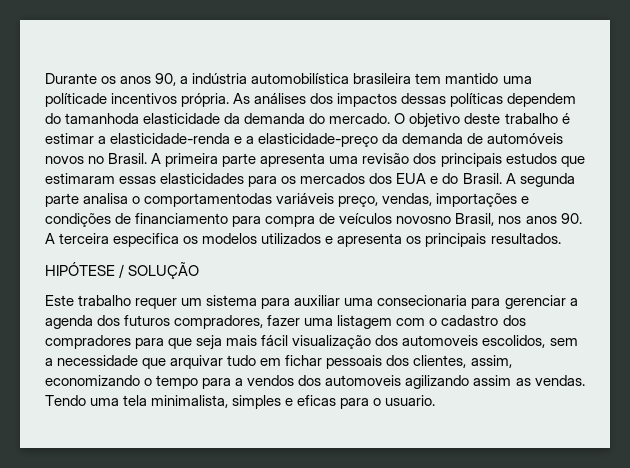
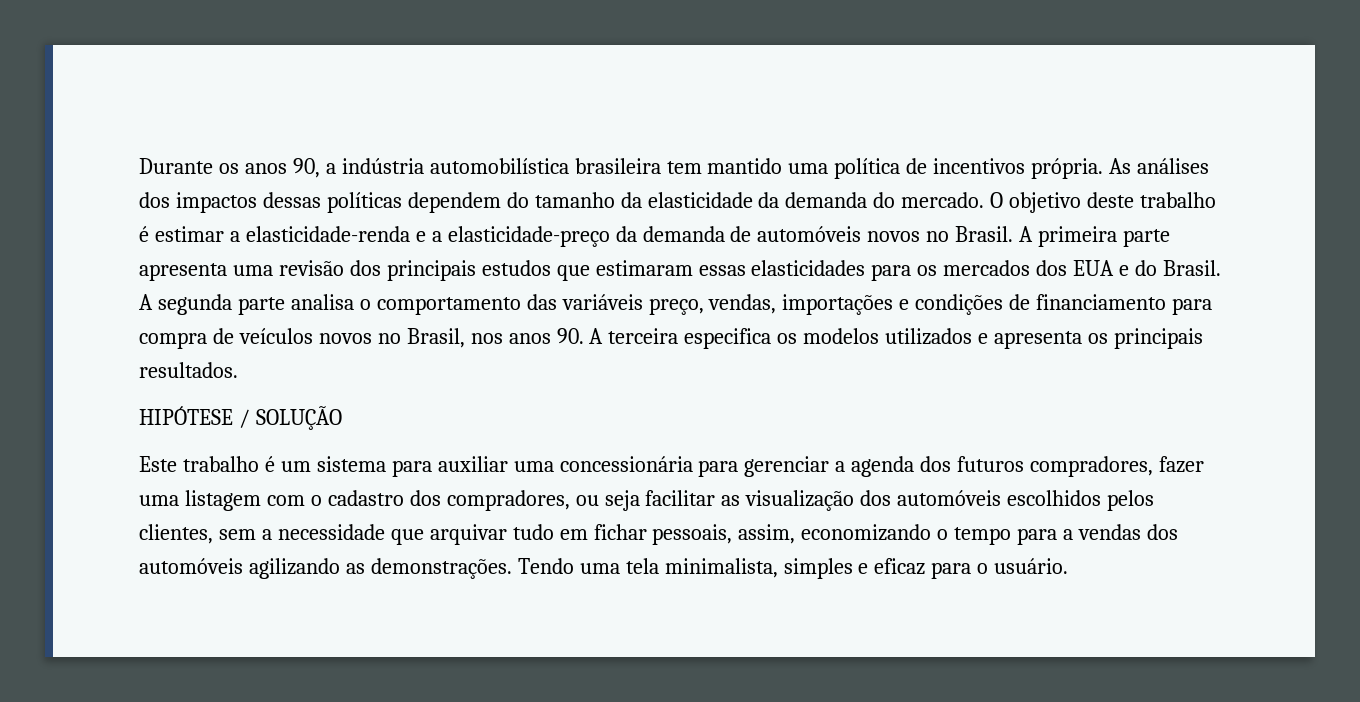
- Durante os anos 90, a indústria automobilística brasileira tem mantido uma políticade incentivos própria.
+ Durante os anos 90, a indústria automobilística brasileira tem mantido uma política de incentivos própria.
- As análises dos impactos dessas políticas dependem do tamanhoda elasticidade da demanda do mercado.
+ As análises dos impactos dessas políticas dependem do tamanho da elasticidade da demanda do mercado.
- A segunda parte analisa o comportamentodas variáveis preço, vendas, importações e condições de financiamento para compra de veículos novosno Brasil, nos anos 90. A terceira especifica os modelos utilizados e apresenta os principais resultados.
+ A segunda parte analisa o comportamento das variáveis preço, vendas, importações e condições de financiamento para compra de veículos novos no Brasil, nos anos 90. A terceira especifica os modelos utilizados e apresenta os principais resultados.
- Este trabalho requer um sistema para auxiliar uma consecionaria para gerenciar a agenda dos futuros compradores, fazer uma listagem com o cadastro dos compradores para que seja mais fácil visualização dos automoveis escolidos, sem a necessidade que arquivar tudo em fichar pessoais dos clientes, assim, economizando o tempo para a vendos dos automoveis agilizando assim as vendas.
+ Este trabalho é um sistema para auxiliar uma concessionária para gerenciar a agenda dos futuros compradores, fazer uma listagem com o cadastro dos compradores, ou seja facilitar as visualização dos automóveis escolhidos pelos clientes, sem a necessidade que arquivar tudo em fichar pessoais, assim, economizando o tempo para a vendas dos automóveis agilizando as demonstrações.
- Tendo uma tela minimalista, simples e eficas para o usuario.
+ Tendo uma tela minimalista, simples e eficaz para o usuário.

